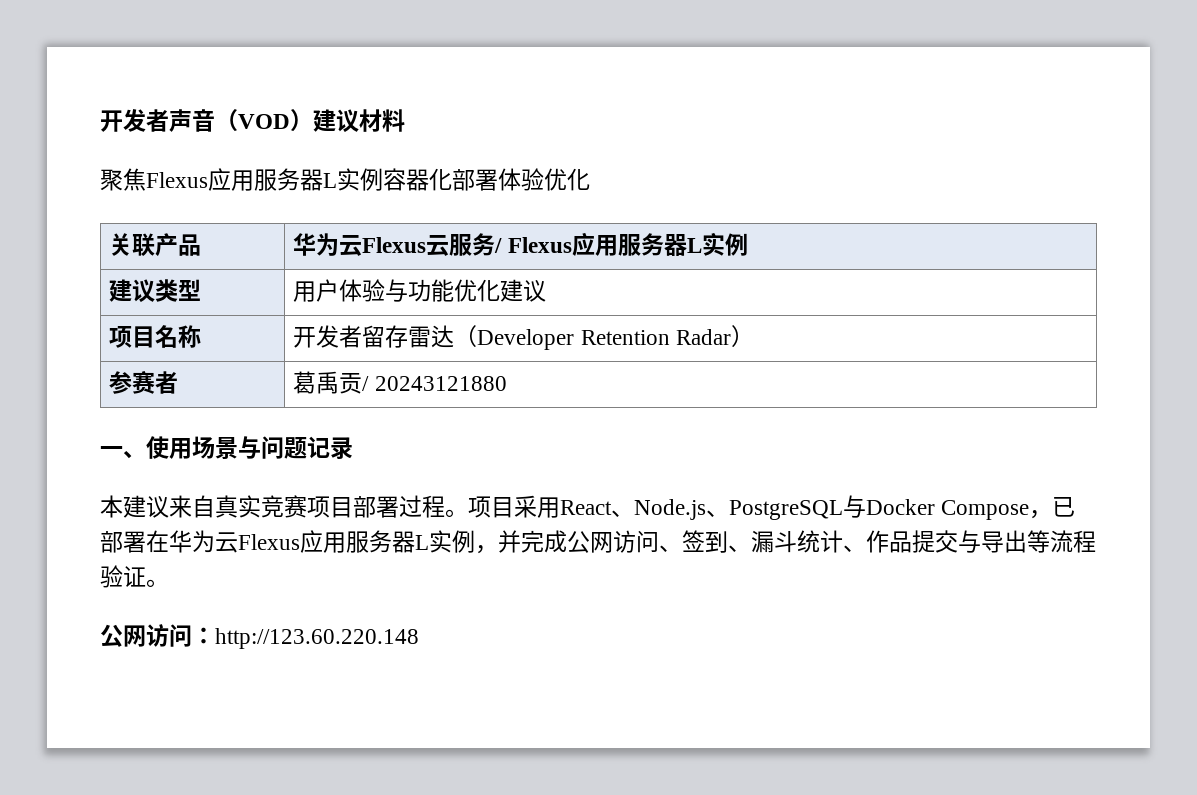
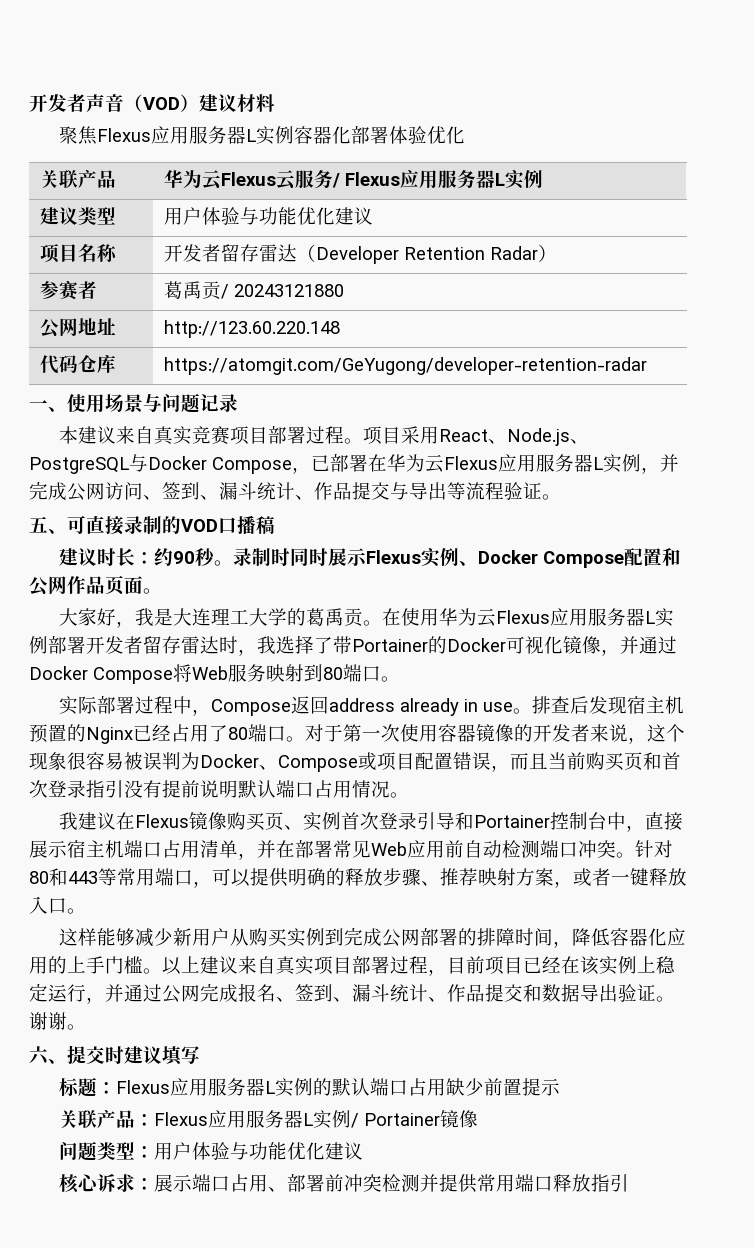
+ 公网地址 | http://123.60.220.148
+ 代码仓库 | https://atomgit.com/GeYugong/developer-retention-radar
- 公网访问：http://123.60.220.148
+ 五、可直接录制的VOD口播稿
+ 建议时长：约90秒。录制时同时展示Flexus实例、Docker Compose配置和公网作品页面。
+ 大家好，我是大连理工大学的葛禹贡。在使用华为云Flexus应用服务器L实例部署开发者留存雷达时，我选择了带Portainer的Docker可视化镜像，并通过Docker Compose将Web服务映射到80端口。
+ 实际部署过程中，Compose返回address already in use。排查后发现宿主机预置的Nginx已经占用了80端口。对于第一次使用容器镜像的开发者来说，这个现象很容易被误判为Docker、Compose或项目配置错误，而且当前购买页和首次登录指引没有提前说明默认端口占用情况。
+ 我建议在Flexus镜像购买页、实例首次登录引导和Portainer控制台中，直接展示宿主机端口占用清单，并在部署常见Web应用前自动检测端口冲突。针对80和443等常用端口，可以提供明确的释放步骤、推荐映射方案，或者一键释放入口。
+ 这样能够减少新用户从购买实例到完成公网部署的排障时间，降低容器化应用的上手门槛。以上建议来自真实项目部署过程，目前项目已经在该实例上稳定运行，并通过公网完成报名、签到、漏斗统计、作品提交和数据导出验证。谢谢。
+ 六、提交时建议填写
+ 标题：Flexus应用服务器L实例的默认端口占用缺少前置提示
+ 关联产品：Flexus应用服务器L实例/ Portainer镜像
+ 问题类型：用户体验与功能优化建议
+ 核心诉求：展示端口占用、部署前冲突检测并提供常用端口释放指引

